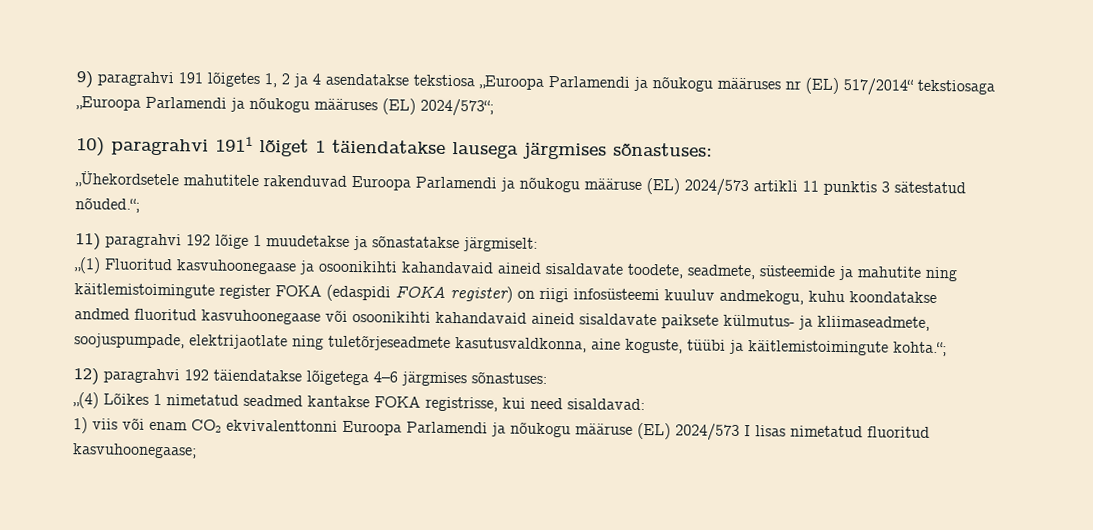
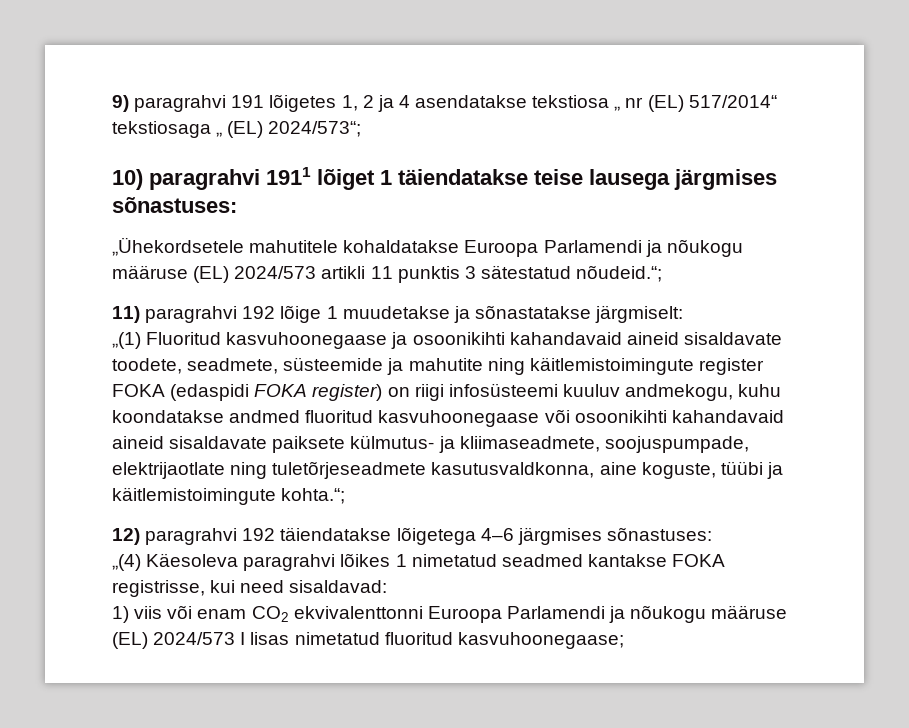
- 9) paragrahvi 191 lõigetes 1, 2 ja 4 asendatakse tekstiosa „Euroopa Parlamendi ja nõukogu määruses nr (EL) 517/2014“ tekstiosaga „Euroopa Parlamendi ja nõukogu määruses (EL) 2024/573“;
+ 9) paragrahvi 191 lõigetes 1, 2 ja 4 asendatakse tekstiosa „ nr (EL) 517/2014“ tekstiosaga „ (EL) 2024/573“;
- 10) paragrahvi 1911 lõiget 1 täiendatakse lausega järgmises sõnastuses:
+ 10) paragrahvi 1911 lõiget 1 täiendatakse teise lausega järgmises sõnastuses:
- „Ühekordsetele mahutitele rakenduvad Euroopa Parlamendi ja nõukogu määruse (EL) 2024/573 artikli 11 punktis 3 sätestatud nõuded.“;
+ „Ühekordsetele mahutitele kohaldatakse Euroopa Parlamendi ja nõukogu määruse (EL) 2024/573 artikli 11 punktis 3 sätestatud nõudeid.“;
- „(1) Fluoritud kasvuhoonegaase ja osoonikihti kahandavaid aineid sisaldavate toodete, seadmete, süsteemide ja mahutite ning käitlemistoimingute register FOKA (edaspidi FOKA register) on riigi infosüsteemi kuuluv andmekogu, kuhu koondatakse
- andmed fluoritud kasvuhoonegaase või osoonikihti kahandavaid aineid sisaldavate paiksete külmutus- ja kliimaseadmete, soojuspumpade, elektrijaotlate ning tuletõrjeseadmete kasutusvaldkonna, aine koguste, tüübi ja käitlemistoimingute kohta.“;
+ „(1) Fluoritud kasvuhoonegaase ja osoonikihti kahandavaid aineid sisaldavate toodete, seadmete, süsteemide ja mahutite ning käitlemistoimingute register FOKA (edaspidi FOKA register) on riigi infosüsteemi kuuluv andmekogu, kuhu koondatakse andmed fluoritud kasvuhoonegaase või osoonikihti kahandavaid aineid sisaldavate paiksete külmutus- ja kliimaseadmete, soojuspumpade, elektrijaotlate ning tuletõrjeseadmete kasutusvaldkonna, aine koguste, tüübi ja käitlemistoimingute kohta.“;
- „(4) Lõikes 1 nimetatud seadmed kantakse FOKA registrisse, kui need sisaldavad:
+ „(4) Käesoleva paragrahvi lõikes 1 nimetatud seadmed kantakse FOKA registrisse, kui need sisaldavad:

